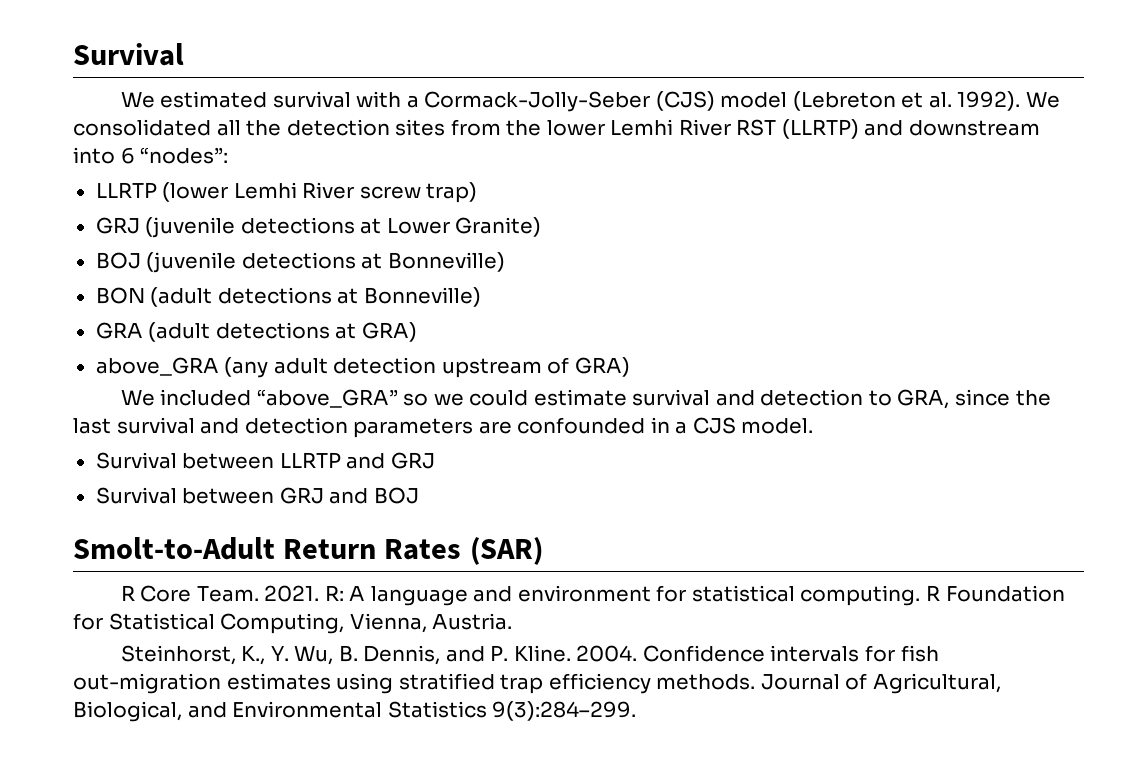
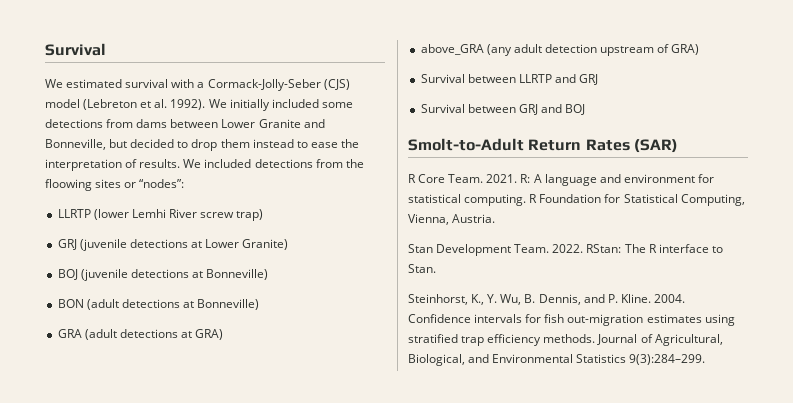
- We consolidated all the detection sites from the lower Lemhi River RST (LLRTP) and downstream into 6 “nodes”:
+ We initially included some detections from dams between Lower Granite and Bonneville, but decided to drop them instead to ease the interpretation of results. We included detections from the floowing sites or “nodes”:
- We included “above_GRA” so we could estimate survival and detection to GRA, since the last survival and detection parameters are confounded in a CJS model.
+ Stan Development Team. 2022. RStan: The R interface to Stan.

